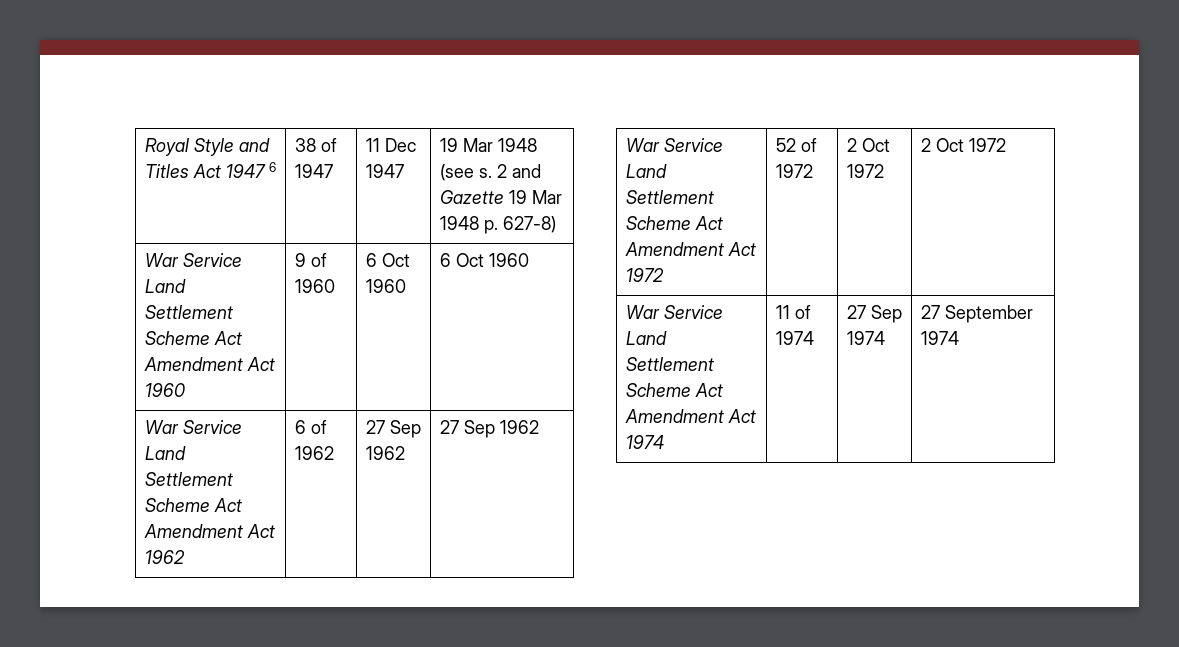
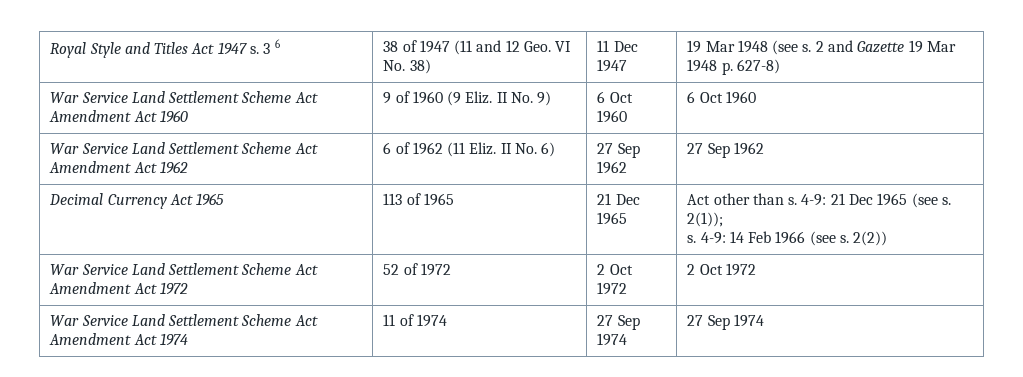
- Royal Style and Titles Act 1947 6 | 38 of 1947 | 11 Dec 1947 | 19 Mar 1948 (see s. 2 and Gazette 19 Mar 1948 p. 627-8)
+ Royal Style and Titles Act 1947 s. 3 6 | 38 of 1947 (11 and 12 Geo. VI No. 38) | 11 Dec 1947 | 19 Mar 1948 (see s. 2 and Gazette 19 Mar 1948 p. 627-8)
- War Service Land Settlement Scheme Act Amendment Act 1960 | 9 of 1960 | 6 Oct 1960 | 6 Oct 1960
+ War Service Land Settlement Scheme Act Amendment Act 1960 | 9 of 1960 (9 Eliz. II No. 9) | 6 Oct 1960 | 6 Oct 1960
- War Service Land Settlement Scheme Act Amendment Act 1962 | 6 of 1962 | 27 Sep 1962 | 27 Sep 1962
+ War Service Land Settlement Scheme Act Amendment Act 1962 | 6 of 1962 (11 Eliz. II No. 6) | 27 Sep 1962 | 27 Sep 1962
+ Decimal Currency Act 1965 | 113 of 1965 | 21 Dec 1965 | Act other than s. 4-9: 21 Dec 1965 (see s. 2(1));
+ s. 4-9: 14 Feb 1966 (see s. 2(2))
- War Service Land Settlement Scheme Act Amendment Act 1974 | 11 of 1974 | 27 Sep 1974 | 27 September 1974
+ War Service Land Settlement Scheme Act Amendment Act 1974 | 11 of 1974 | 27 Sep 1974 | 27 Sep 1974

